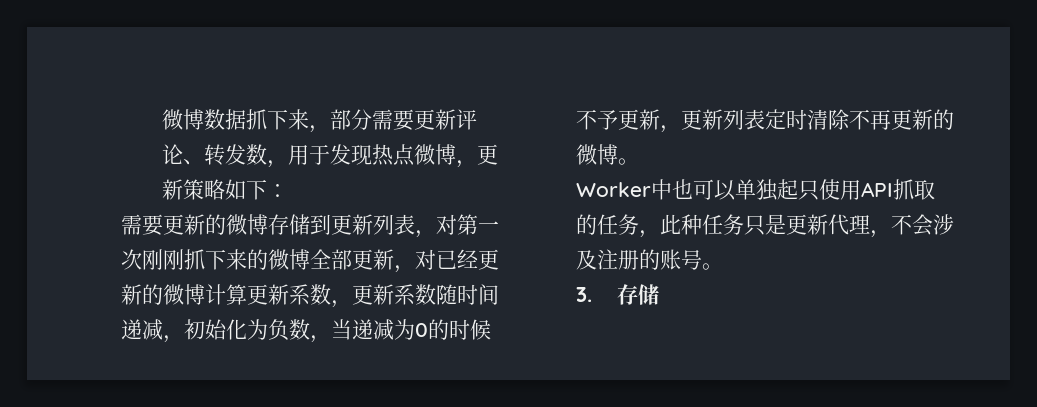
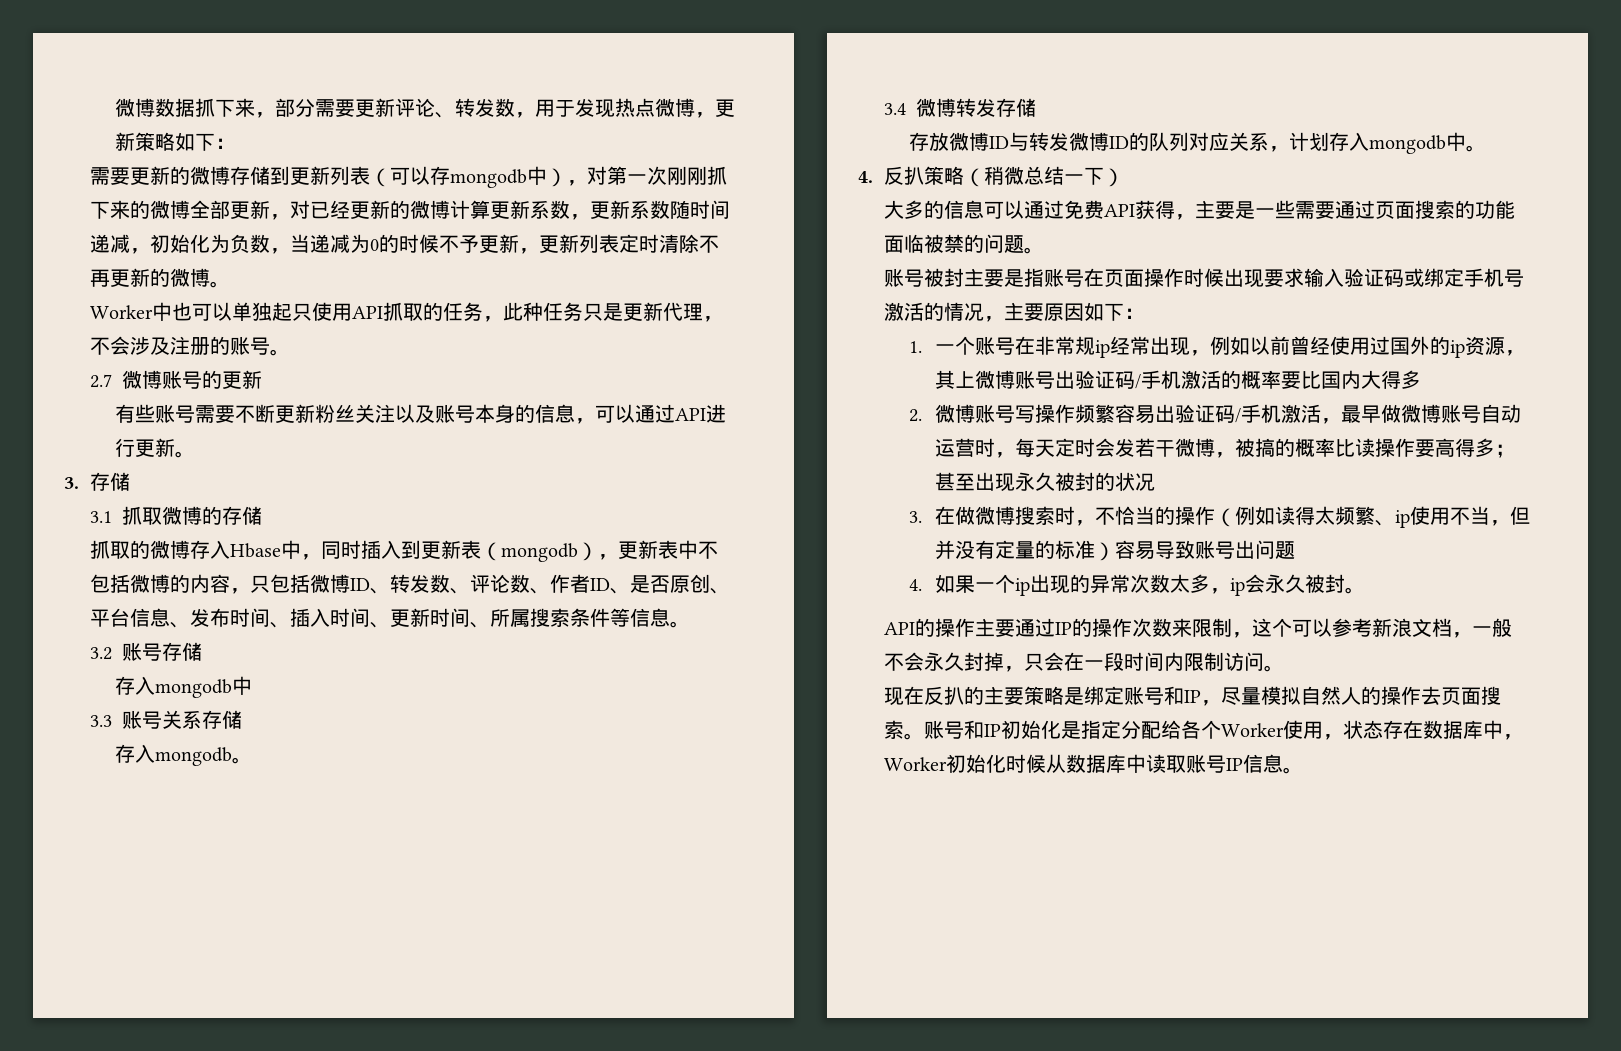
- 需要更新的微博存储到更新列表，对第一次刚刚抓下来的微博全部更新，对已经更新的微博计算更新系数，更新系数随时间递减，初始化为负数，当递减为0的时候不予更新，更新列表定时清除不再更新的微博。
+ 需要更新的微博存储到更新列表（可以存mongodb中），对第一次刚刚抓下来的微博全部更新，对已经更新的微博计算更新系数，更新系数随时间递减，初始化为负数，当递减为0的时候不予更新，更新列表定时清除不再更新的微博。
+ 2.7微博账号的更新
+ 有些账号需要不断更新粉丝关注以及账号本身的信息，可以通过API进行更新。
  3.存储
+ 3.1抓取微博的存储
+ 抓取的微博存入Hbase中，同时插入到更新表（mongodb），更新表中不包括微博的内容，只包括微博ID、转发数、评论数、作者ID、是否原创、平台信息、发布时间、插入时间、更新时间、所属搜索条件等信息。
+ 3.2账号存储
+ 存入mongodb中
+ 3.3账号关系存储
+ 存入mongodb。
+ 3.4微博转发存储
+ 存放微博ID与转发微博ID的队列对应关系，计划存入mongodb中。
+ 4.反扒策略（稍微总结一下）
+ 大多的信息可以通过免费API获得，主要是一些需要通过页面搜索的功能面临被禁的问题。
+ 账号被封主要是指账号在页面操作时候出现要求输入验证码或绑定手机号激活的情况，主要原因如下：
+ 1.一个账号在非常规ip经常出现，例如以前曾经使用过国外的ip资源，其上微博账号出验证码/手机激活的概率要比国内大得多
+ 2.微博账号写操作频繁容易出验证码/手机激活，最早做微博账号自动运营时，每天定时会发若干微博，被搞的概率比读操作要高得多；甚至出现永久被封的状况
+ 3.在做微博搜索时，不恰当的操作（例如读得太频繁、ip使用不当，但并没有定量的标准）容易导致账号出问题
+ 4.如果一个ip出现的异常次数太多，ip会永久被封。
+ API的操作主要通过IP的操作次数来限制，这个可以参考新浪文档，一般不会永久封掉，只会在一段时间内限制访问。
+ 现在反扒的主要策略是绑定账号和IP，尽量模拟自然人的操作去页面搜索。账号和IP初始化是指定分配给各个Worker使用，状态存在数据库中，Worker初始化时候从数据库中读取账号IP信息。

